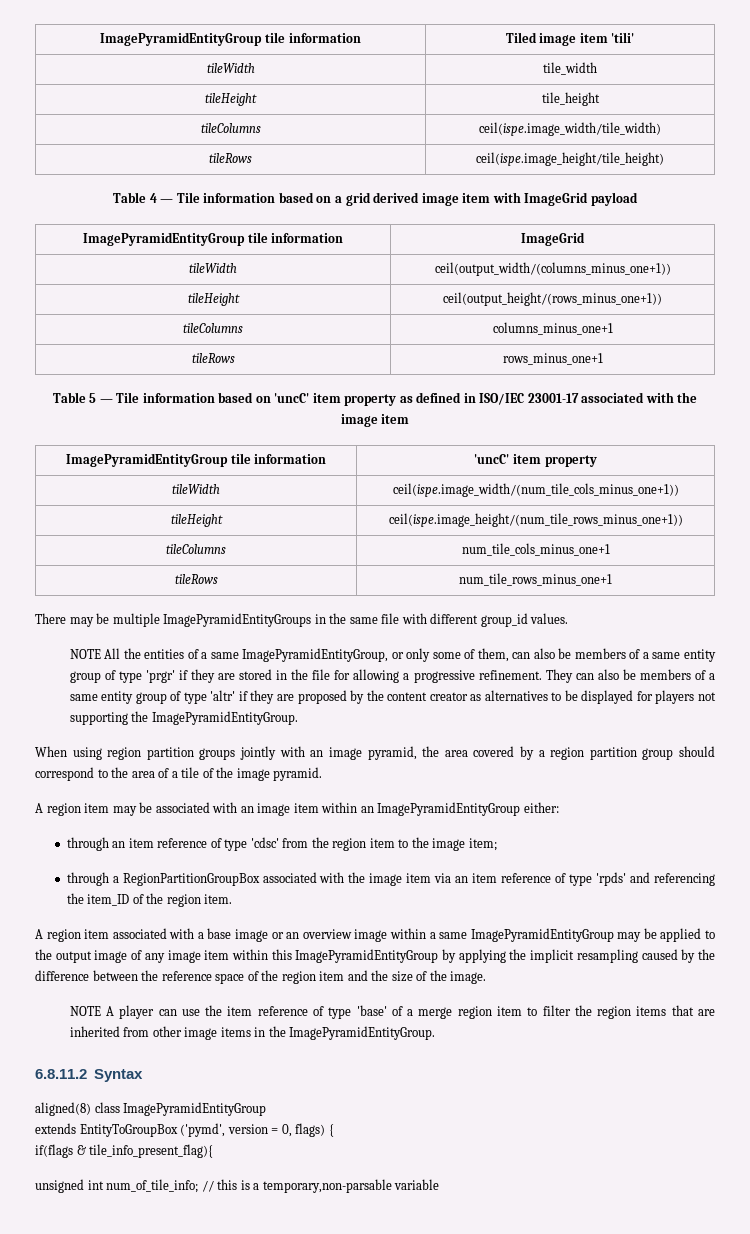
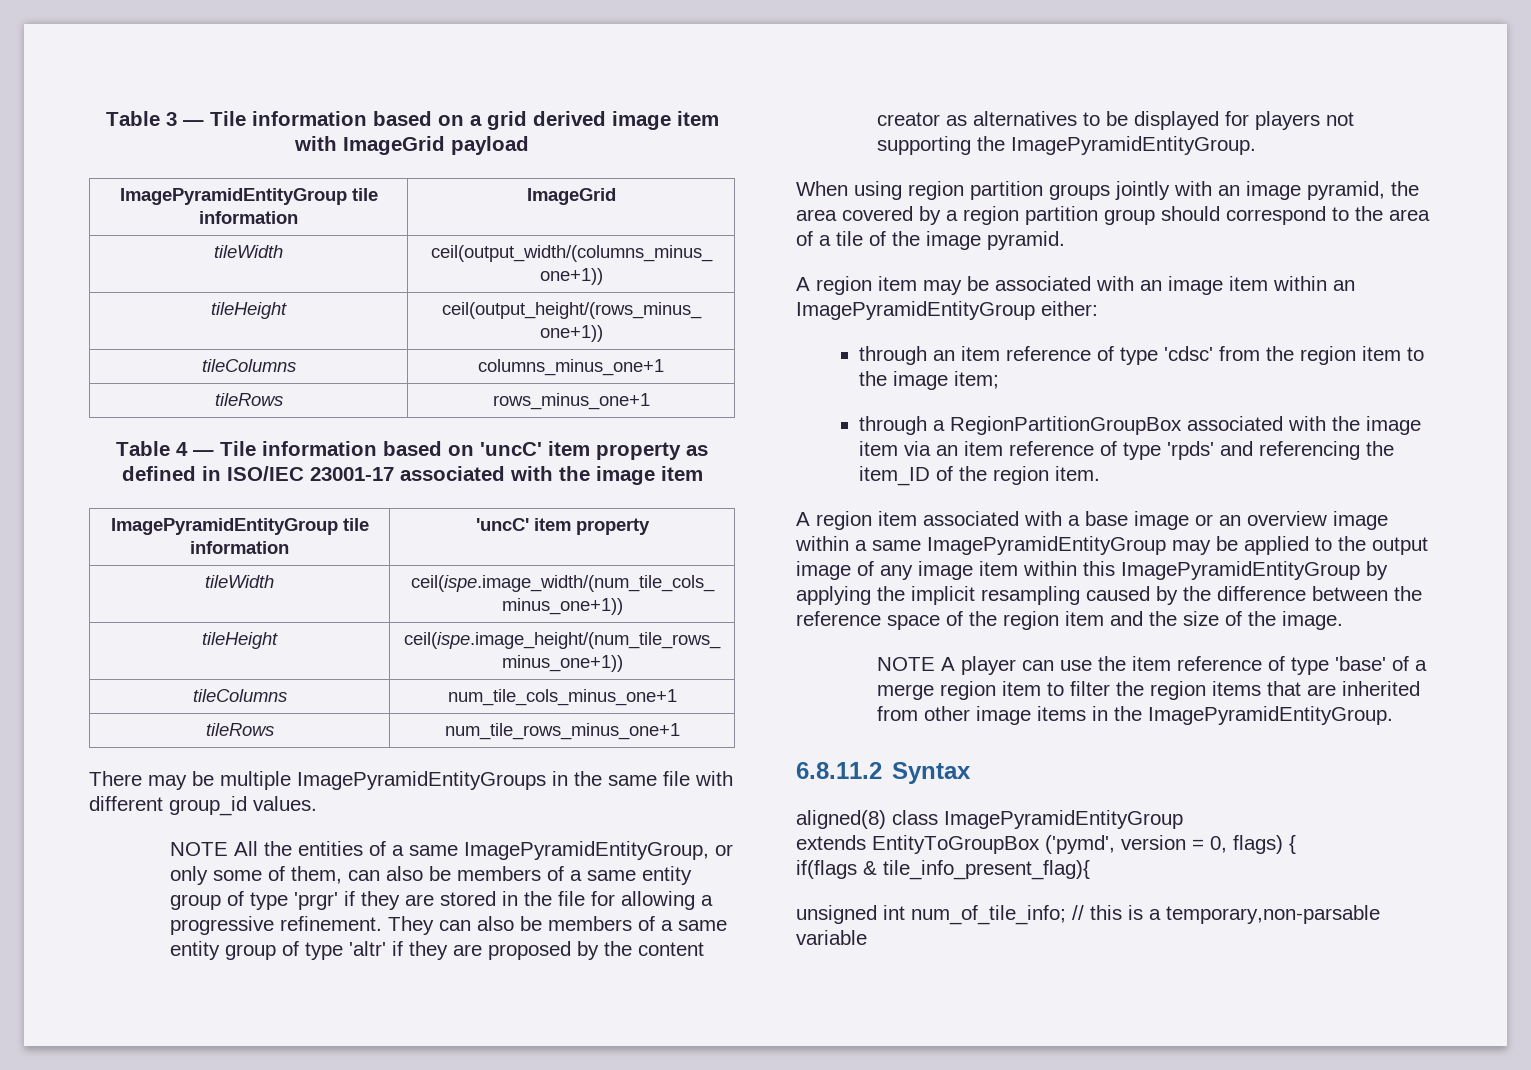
- ImagePyramidEntityGroup tile information | Tiled image item 'tili'
- tileWidth | tile_width
- tileHeight | tile_height
- tileColumns | ceil(ispe.image_width/tile_width)
- tileRows | ceil(ispe.image_height/tile_height)
- Table 4 — Tile information based on a grid derived image item with ImageGrid payload
+ Table 3 — Tile information based on a grid derived image item with ImageGrid payload
- Table 5 — Tile information based on 'uncC' item property as defined in ISO/IEC 23001-17 associated with the image item
+ Table 4 — Tile information based on 'uncC' item property as defined in ISO/IEC 23001-17 associated with the image item

